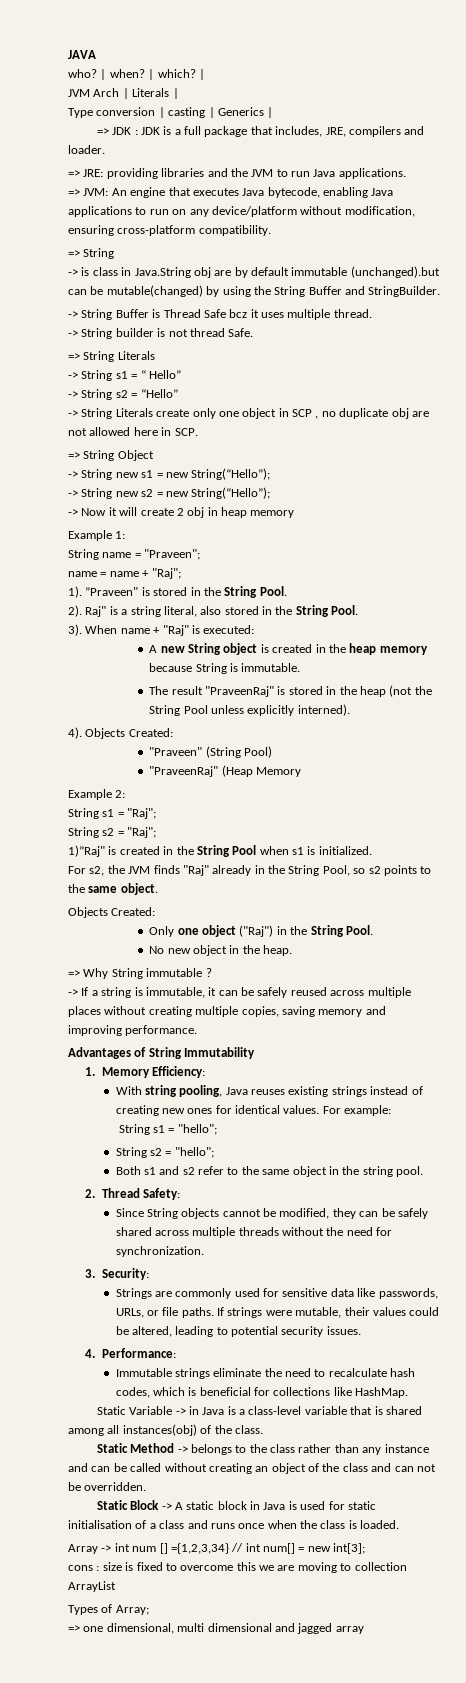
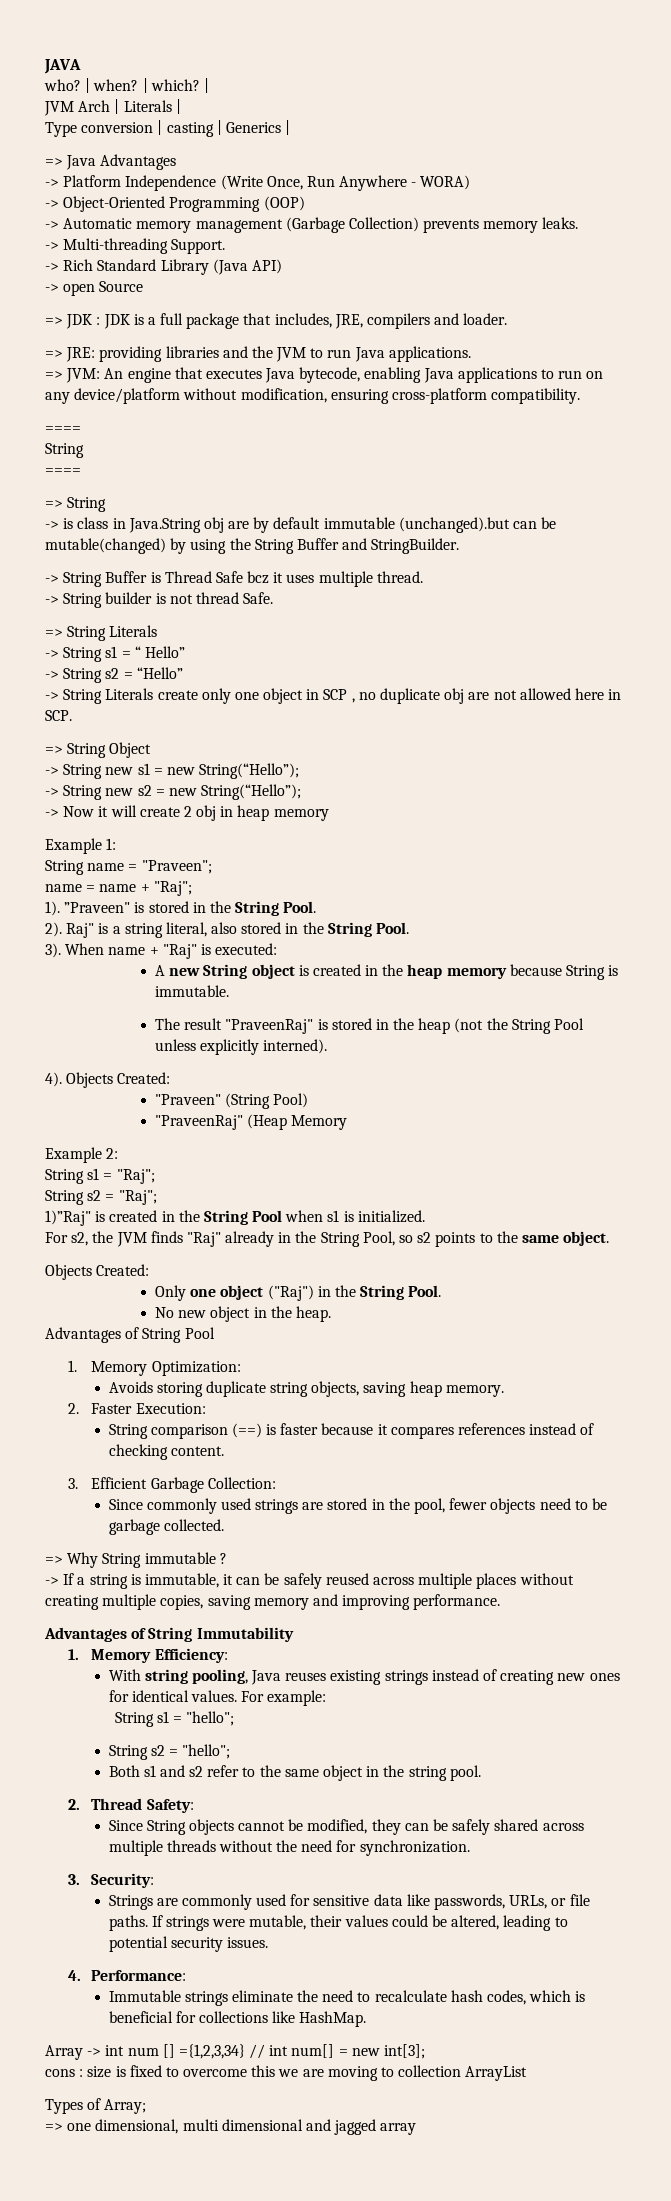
+ => Java Advantages
+ -> Platform Independence (Write Once, Run Anywhere - WORA)
+ -> Object-Oriented Programming (OOP)
+ -> Automatic memory management (Garbage Collection) prevents memory leaks.
+ -> Multi-threading Support.
+ -> Rich Standard Library (Java API)
+ -> open Source
  => JVM: An engine that executes Java bytecode, enabling Java applications to run on any device/platform without modification, ensuring cross-platform compatibility.
+ ====
+ String
+ ====
+ Advantages of String Pool
+ 1. Memory Optimization:
+ Avoids storing duplicate string objects, saving heap memory.
+ 2. Faster Execution:
+ String comparison (==) is faster because it compares references instead of checking content.
+ 3. Efficient Garbage Collection:
+ Since commonly used strings are stored in the pool, fewer objects need to be garbage collected.
- Static Variable -> in Java is a class-level variable that is shared among all instances(obj) of the class.
- Static Method -> belongs to the class rather than any instance and can be called without creating an object of the class and can not be overridden.
- Static Block -> A static block in Java is used for static initialisation of a class and runs once when the class is loaded.

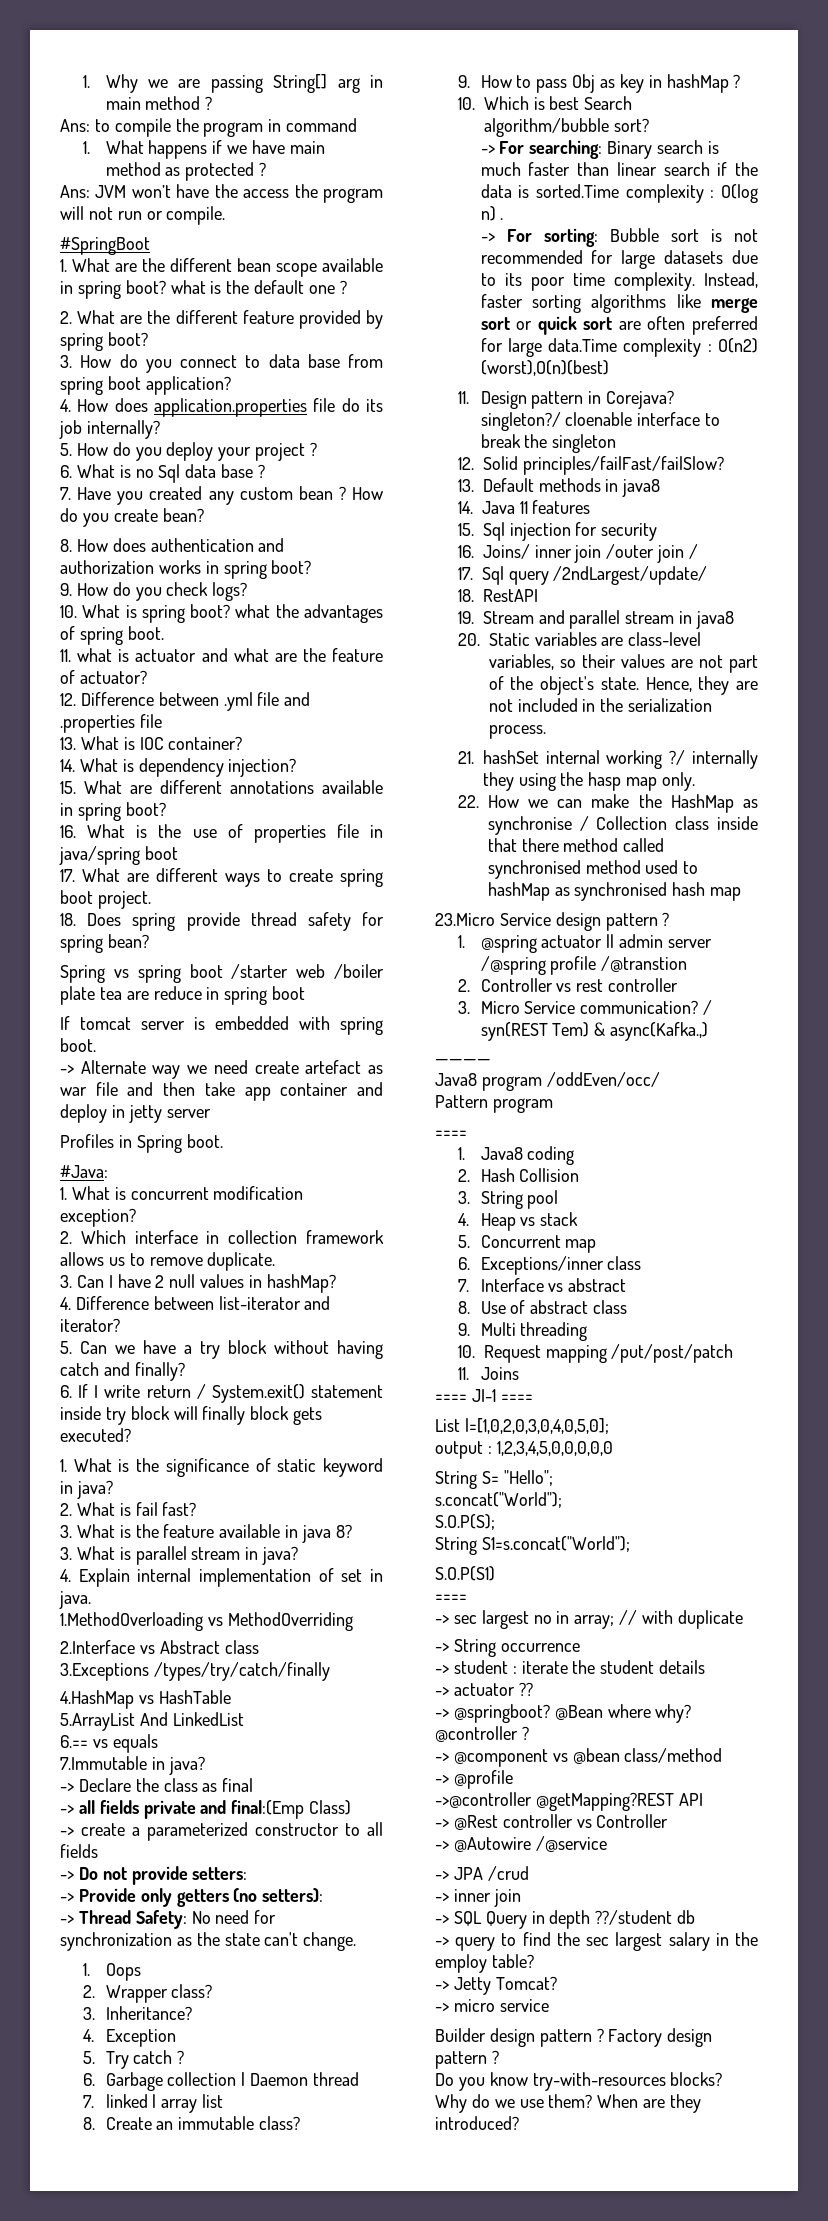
- JAVA
- who? | when? | which? |
- JVM Arch | Literals |
- Type conversion | casting | Generics |
- => Java Advantages
- -> Platform Independence (Write Once, Run Anywhere - WORA)
- -> Object-Oriented Programming (OOP)
- -> Automatic memory management (Garbage Collection) prevents memory leaks.
- -> Multi-threading Support.
- -> Rich Standard Library (Java API)
- -> open Source
- => JDK : JDK is a full package that includes, JRE, compilers and loader.
- => JRE: providing libraries and the JVM to run Java applications.
- => JVM: An engine that executes Java bytecode, enabling Java applications to run on any device/platform without modification, ensuring cross-platform compatibility.
+ 1. Why we are passing String[] arg in main method ?
+ Ans: to compile the program in command
+ 1. What happens if we have main method as protected ?
+ Ans: JVM won’t have the access the program will not run or compile.
+ #SpringBoot
+ 1. What are the different bean scope available in spring boot? what is the default one ?
+ 2. What are the different feature provided by spring boot?
+ 3. How do you connect to data base from spring boot application?
+ 4. How does application.properties file do its job internally?
+ 5. How do you deploy your project ?
+ 6. What is no Sql data base ?
+ 7. Have you created any custom bean ? How do you create bean?
+ 8. How does authentication and authorization works in spring boot?
+ 9. How do you check logs?
+ 10. What is spring boot? what the advantages of spring boot.
+ 11. what is actuator and what are the feature of actuator?
+ 12. Difference between .yml file and .properties file
+ 13. What is IOC container?
+ 14. What is dependency injection?
+ 15. What are different annotations available in spring boot?
+ 16. What is the use of properties file in java/spring boot
+ 17. What are different ways to create spring boot project.
+ 18. Does spring provide thread safety for spring bean?
+ Spring vs spring boot /starter web /boiler plate tea are reduce in spring boot
+ If tomcat server is embedded with spring boot.
+ -> Alternate way we need create artefact as war file and then take app container and deploy in jetty server
+ Profiles in Spring boot.
+ #Java:
+ 1. What is concurrent modification exception?
+ 2. Which interface in collection framework allows us to remove duplicate.
+ 3. Can I have 2 null values in hashMap?
+ 4. Difference between list-iterator and iterator?
+ 5. Can we have a try block without having catch and finally?
+ 6. If I write return / System.exit() statement inside try block will finally block gets executed?
+ 1. What is the significance of static keyword in java?
+ 2. What is fail fast?
+ 3. What is the feature available in java 8?
+ 3. What is parallel stream in java?
+ 4. Explain internal implementation of set in java.
+ 1.MethodOverloading vs MethodOverriding
+ 2.Interface vs Abstract class
+ 3.Exceptions /types/try/catch/finally
+ 4.HashMap vs HashTable
+ 5.ArrayList And LinkedList
+ 6.== vs equals
+ 7.Immutable in java?
+ -> Declare the class as final
+ -> all fields private and final:(Emp Class)
+ -> create a parameterized constructor to all fields
+ -> Do not provide setters:
+ -> Provide only getters (no setters):
+ -> Thread Safety: No need for synchronization as the state can't change.
+ 1. Oops
+ 2. Wrapper class?
+ 3. Inheritance?
+ 4. Exception
+ 5. Try catch ?
+ 6. Garbage collection | Daemon thread
+ 7. linked | array list
+ 8. Create an immutable class?
+ 9. How to pass Obj as key in hashMap ?
+ 10. Which is best Search algorithm/bubble sort?
+ -> For searching: Binary search is much faster than linear search if the data is sorted.Time complexity : O(log n) .
+ -> For sorting: Bubble sort is not recommended for large datasets due to its poor time complexity. Instead, faster sorting algorithms like merge sort or quick sort are often preferred for large data.Time complexity : O(n2) (worst),O(n)(best)
+ 11. Design pattern in Corejava? singleton?/ cloenable interface to break the singleton
+ 12. Solid principles/failFast/failSlow?
+ 13. Default methods in java8
+ 14. Java 11 features
+ 15. Sql injection for security
+ 16. Joins/ inner join /outer join /
+ 17. Sql query /2ndLargest/update/
+ 18. RestAPI
+ 19. Stream and parallel stream in java8
+ 20. Static variables are class-level variables, so their values are not part of the object's state. Hence, they are not included in the serialization process.
+ 21. hashSet internal working ?/ internally they using the hasp map only.
+ 22. How we can make the HashMap as synchronise / Collection class inside that there method called synchronised method used to hashMap as synchronised hash map
+ 23.Micro Service design pattern ?
+ 1. @spring actuator || admin server /@spring profile /@transtion
+ 2. Controller vs rest controller
+ 3. Micro Service communication? / syn(REST Tem) & async(Kafka.,)
+ ————
+ Java8 program /oddEven/occ/
+ Pattern program
  ====
- String
+ 1. Java8 coding
+ 2. Hash Collision
+ 3. String pool
+ 4. Heap vs stack
+ 5. Concurrent map
+ 6. Exceptions/inner class
+ 7. Interface vs abstract
+ 8. Use of abstract class
+ 9. Multi threading
+ 10. Request mapping /put/post/patch
+ 11. Joins
+ ==== JI-1 ====
+ List l=[1,0,2,0,3,0,4,0,5,0];
+ output : 1,2,3,4,5,0,0,0,0,0
+ String S= "Hello";
+ s.concat("World");
+ S.O.P(S);
+ String S1=s.concat("World");
+ S.O.P(S1)
  ====
- => String
- -> is class in Java.String obj are by default immutable (unchanged).but can be mutable(changed) by using the String Buffer and StringBuilder.
- -> String Buffer is Thread Safe bcz it uses multiple thread.
- -> String builder is not thread Safe.
- => String Literals
- -> String s1 = “ Hello”
- -> String s2 = “Hello”
- -> String Literals create only one object in SCP , no duplicate obj are not allowed here in SCP.
- => String Object
- -> String new s1 = new String(“Hello”);
- -> String new s2 = new String(“Hello”);
- -> Now it will create 2 obj in heap memory
- Example 1:
- String name = "Praveen";
- name = name + "Raj";
- 1). ”Praveen" is stored in the String Pool.
- 2). Raj" is a string literal, also stored in the String Pool.
- 3). When name + "Raj" is executed:
- A new String object is created in the heap memory because String is immutable.
- The result "PraveenRaj" is stored in the heap (not the String Pool unless explicitly interned).
- 4). Objects Created:
- "Praveen" (String Pool)
- "PraveenRaj" (Heap Memory
- Example 2:
- String s1 = "Raj";
- String s2 = "Raj";
- 1)”Raj" is created in the String Pool when s1 is initialized.
- For s2, the JVM finds "Raj" already in the String Pool, so s2 points to the same object.
- Objects Created:
- Only one object ("Raj") in the String Pool.
- No new object in the heap.
- Advantages of String Pool
- 1. Memory Optimization:
- Avoids storing duplicate string objects, saving heap memory.
- 2. Faster Execution:
- String comparison (==) is faster because it compares references instead of checking content.
- 3. Efficient Garbage Collection:
- Since commonly used strings are stored in the pool, fewer objects need to be garbage collected.
- => Why String immutable ?
- -> If a string is immutable, it can be safely reused across multiple places without creating multiple copies, saving memory and improving performance.
- Advantages of String Immutability
- 1. Memory Efficiency:
- With string pooling, Java reuses existing strings instead of creating new ones for identical values. For example:
- String s1 = "hello";
- String s2 = "hello";
- Both s1 and s2 refer to the same object in the string pool.
- 2. Thread Safety:
- Since String objects cannot be modified, they can be safely shared across multiple threads without the need for synchronization.
- 3. Security:
- Strings are commonly used for sensitive data like passwords, URLs, or file paths. If strings were mutable, their values could be altered, leading to potential security issues.
- 4. Performance:
- Immutable strings eliminate the need to recalculate hash codes, which is beneficial for collections like HashMap.
- Array -> int num [] ={1,2,3,34} // int num[] = new int[3];
- cons : size is fixed to overcome this we are moving to collection ArrayList
- Types of Array;
- => one dimensional, multi dimensional and jagged array
+ -> sec largest no in array; // with duplicate
+ -> String occurrence
+ -> student : iterate the student details
+ -> actuator ??
+ -> @springboot? @Bean where why? @controller ?
+ -> @component vs @bean class/method
+ -> @profile
+ ->@controller @getMapping?REST API
+ -> @Rest controller vs Controller
+ -> @Autowire /@service
+ -> JPA /crud
+ -> inner join
+ -> SQL Query in depth ??/student db
+ -> query to find the sec largest salary in the employ table?
+ -> Jetty Tomcat?
+ -> micro service
+ Builder design pattern ? Factory design pattern ?
+ Do you know try-with-resources blocks? Why do we use them? When are they introduced?

